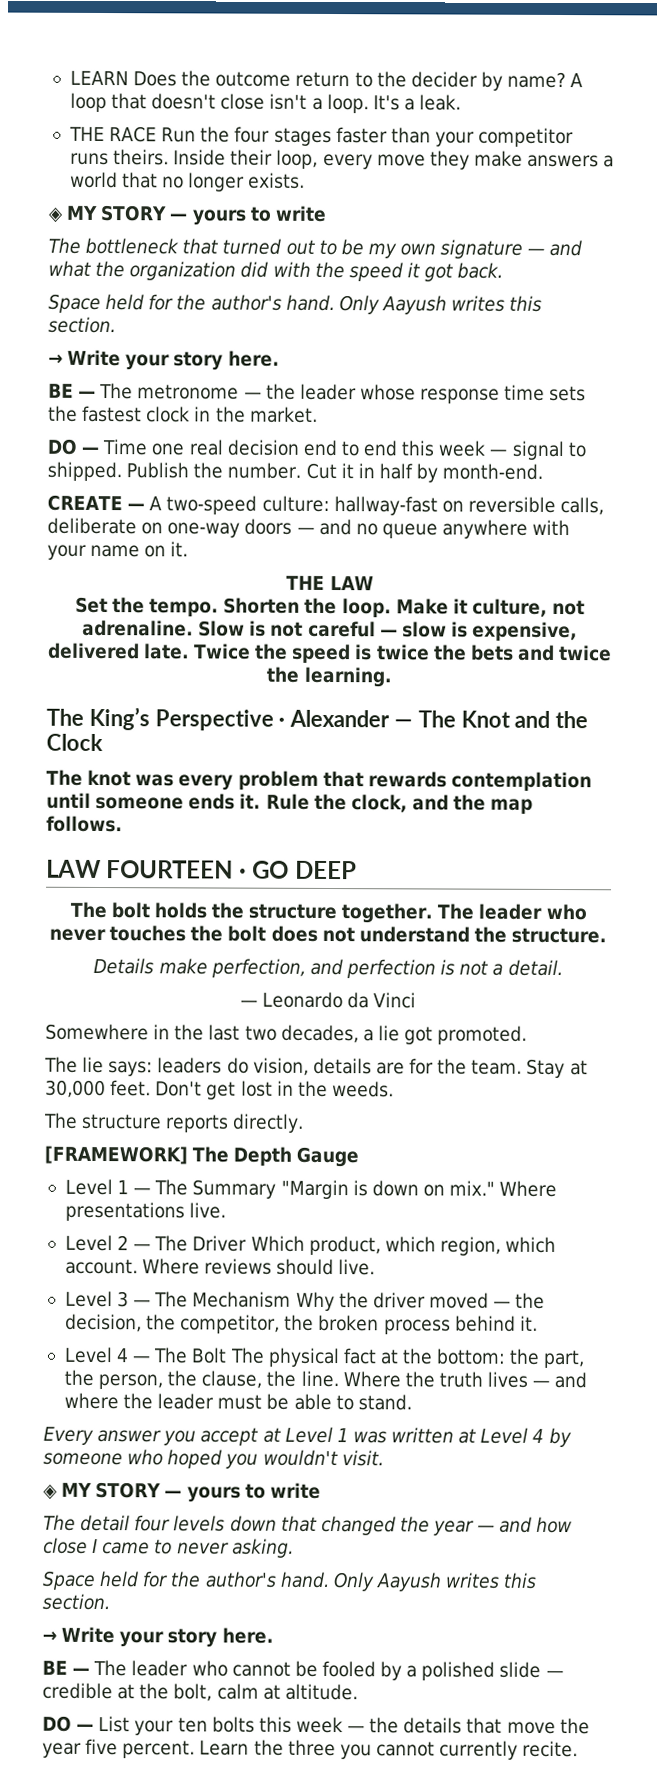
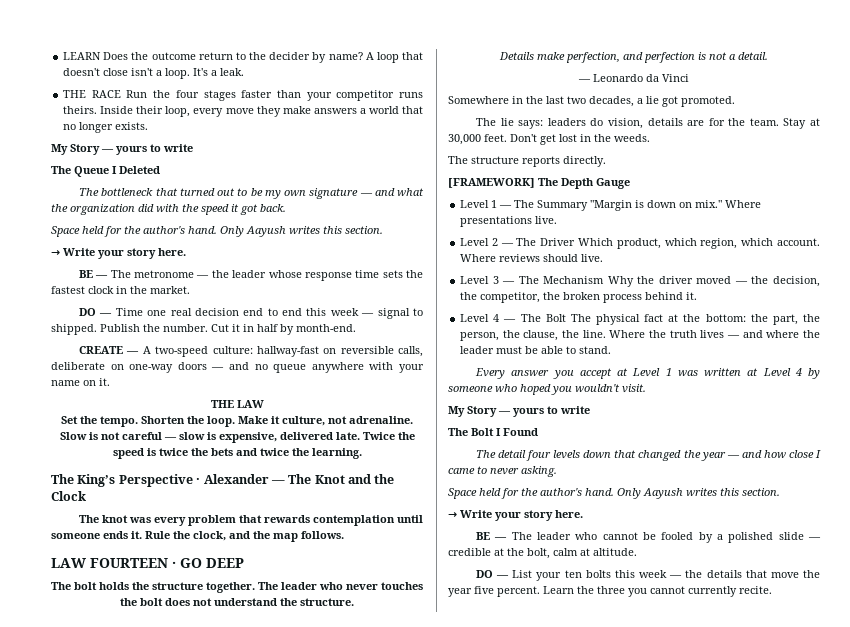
  Inside their loop, every move they make answers a world that no longer exists.
- ◈ MY STORY — yours to write
+ My Story — yours to write
+ The Queue I Deleted
  Every answer you accept at Level 1 was written at Level 4 by someone who hoped you wouldn't visit.
- ◈ MY STORY — yours to write
+ My Story — yours to write
+ The Bolt I Found

